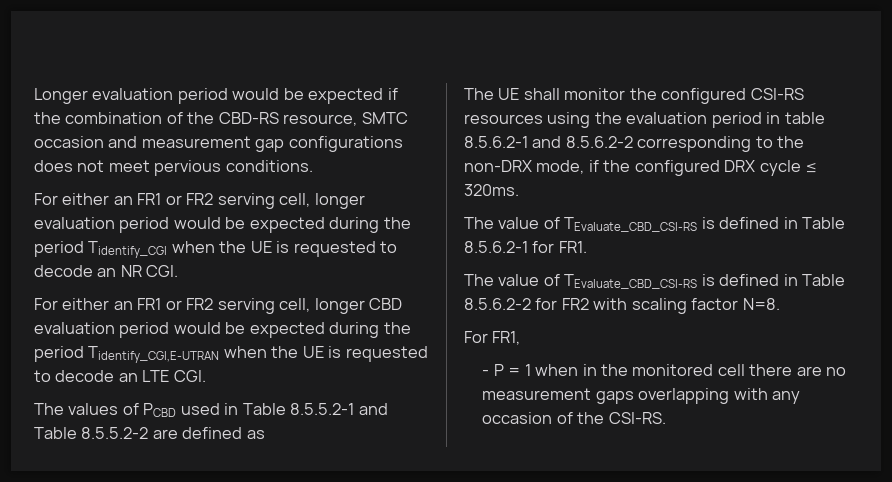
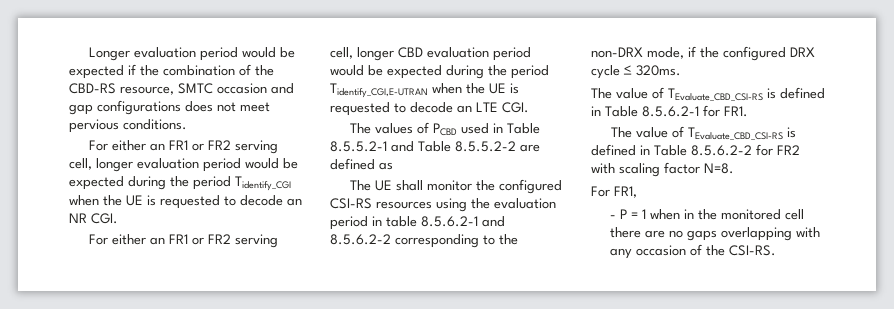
- Longer evaluation period would be expected if the combination of the CBD-RS resource, SMTC occasion and measurement gap configurations does not meet pervious conditions.
+ Longer evaluation period would be expected if the combination of the CBD-RS resource, SMTC occasion and gap configurations does not meet pervious conditions.
- - P = 1 when in the monitored cell there are no measurement gaps overlapping with any occasion of the CSI-RS.
+ - P = 1 when in the monitored cell there are no gaps overlapping with any occasion of the CSI-RS.

